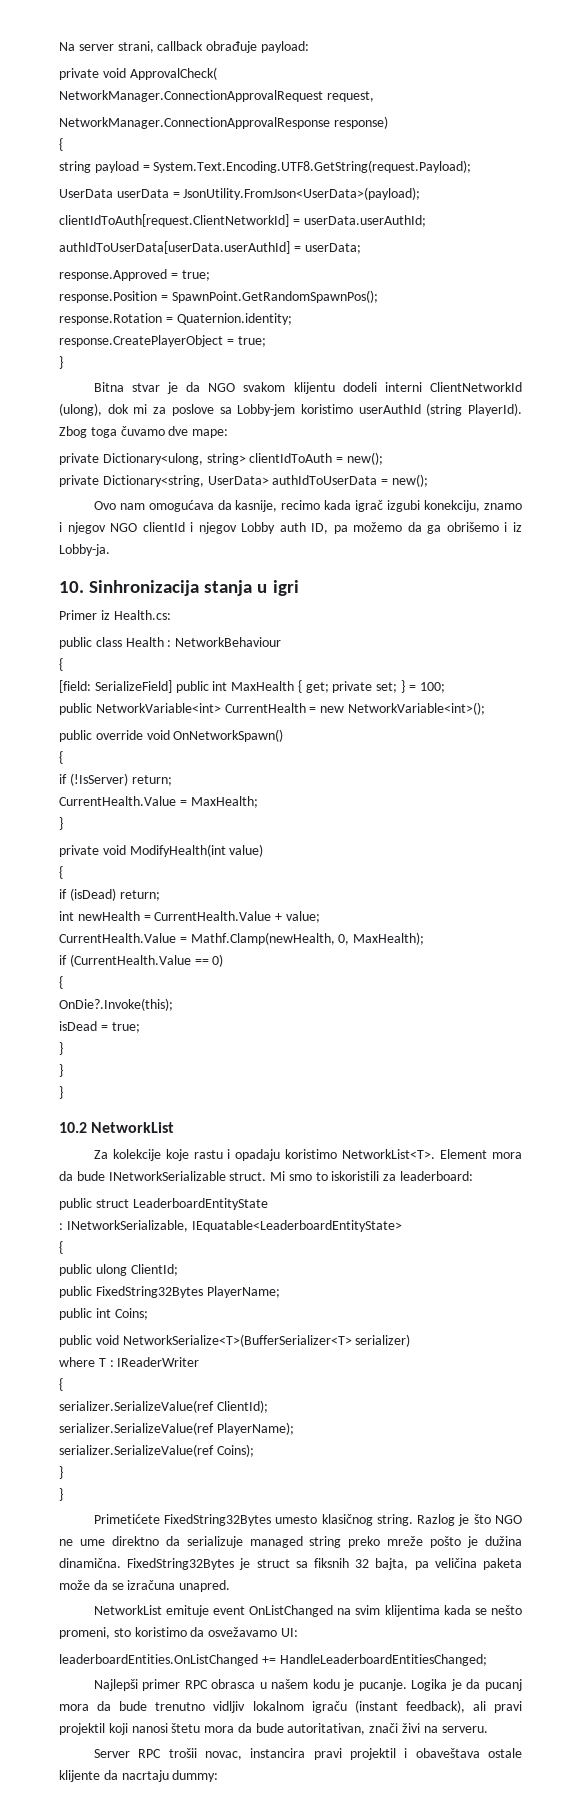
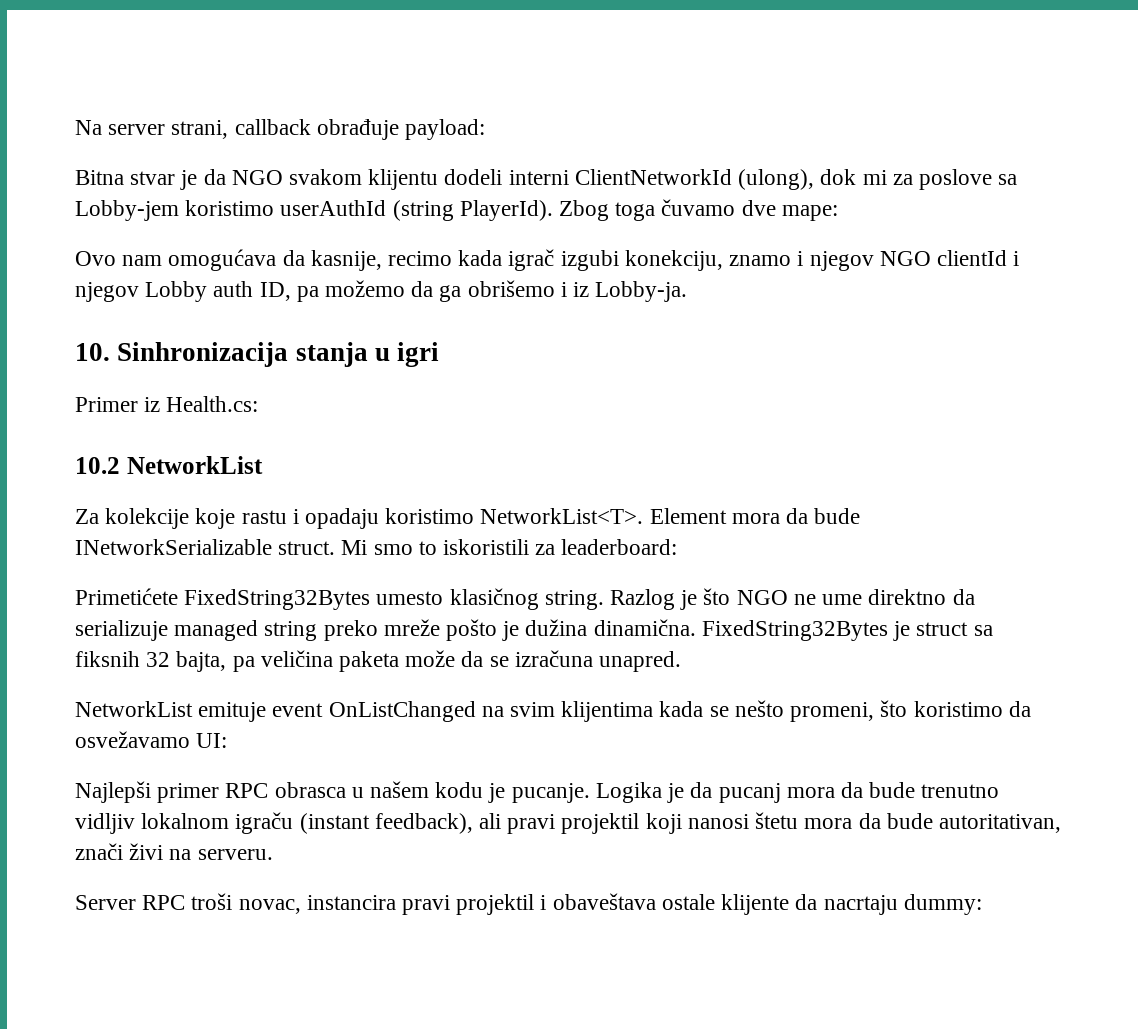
- private void ApprovalCheck(
- NetworkManager.ConnectionApprovalRequest request,
- NetworkManager.ConnectionApprovalResponse response)
- {
- string payload = System.Text.Encoding.UTF8.GetString(request.Payload);
- UserData userData = JsonUtility.FromJson<UserData>(payload);
- clientIdToAuth[request.ClientNetworkId] = userData.userAuthId;
- authIdToUserData[userData.userAuthId] = userData;
- response.Approved = true;
- response.Position = SpawnPoint.GetRandomSpawnPos();
- response.Rotation = Quaternion.identity;
- response.CreatePlayerObject = true;
- }
- private Dictionary<ulong, string> clientIdToAuth = new();
- private Dictionary<string, UserData> authIdToUserData = new();
- public class Health : NetworkBehaviour
- {
- [field: SerializeField] public int MaxHealth { get; private set; } = 100;
- public NetworkVariable<int> CurrentHealth = new NetworkVariable<int>();
- public override void OnNetworkSpawn()
- {
- if (!IsServer) return;
- CurrentHealth.Value = MaxHealth;
- }
- private void ModifyHealth(int value)
- {
- if (isDead) return;
- int newHealth = CurrentHealth.Value + value;
- CurrentHealth.Value = Mathf.Clamp(newHealth, 0, MaxHealth);
- if (CurrentHealth.Value == 0)
- {
- OnDie?.Invoke(this);
- isDead = true;
- }
- }
- }
- public struct LeaderboardEntityState
- : INetworkSerializable, IEquatable<LeaderboardEntityState>
- {
- public ulong ClientId;
- public FixedString32Bytes PlayerName;
- public int Coins;
- public void NetworkSerialize<T>(BufferSerializer<T> serializer)
- where T : IReaderWriter
- {
- serializer.SerializeValue(ref ClientId);
- serializer.SerializeValue(ref PlayerName);
- serializer.SerializeValue(ref Coins);
- }
- }
- NetworkList emituje event OnListChanged na svim klijentima kada se nešto promeni, sto koristimo da osvežavamo UI:
+ NetworkList emituje event OnListChanged na svim klijentima kada se nešto promeni, što koristimo da osvežavamo UI:
- leaderboardEntities.OnListChanged += HandleLeaderboardEntitiesChanged;
- Server RPC trošii novac, instancira pravi projektil i obaveštava ostale klijente da nacrtaju dummy:
+ Server RPC troši novac, instancira pravi projektil i obaveštava ostale klijente da nacrtaju dummy:

